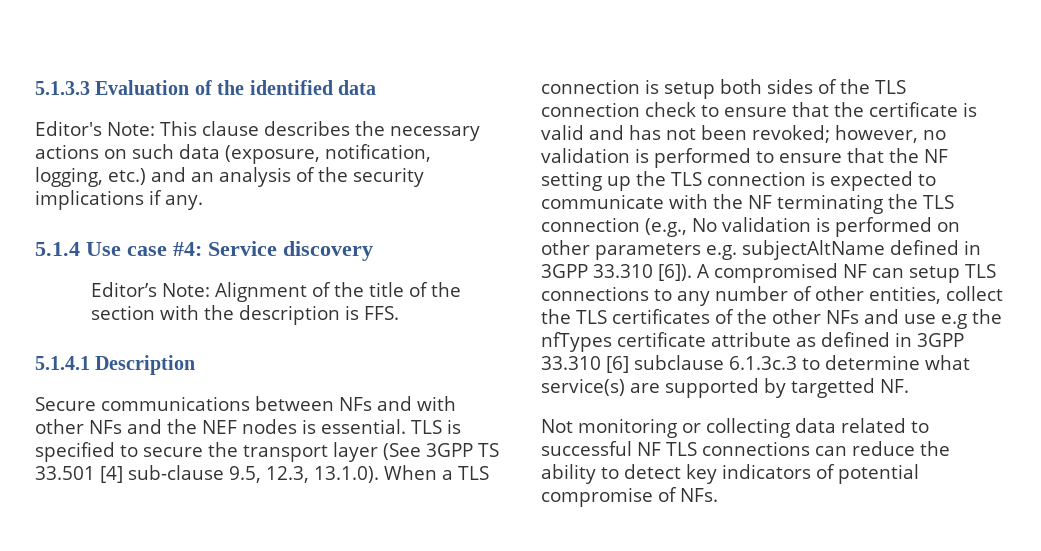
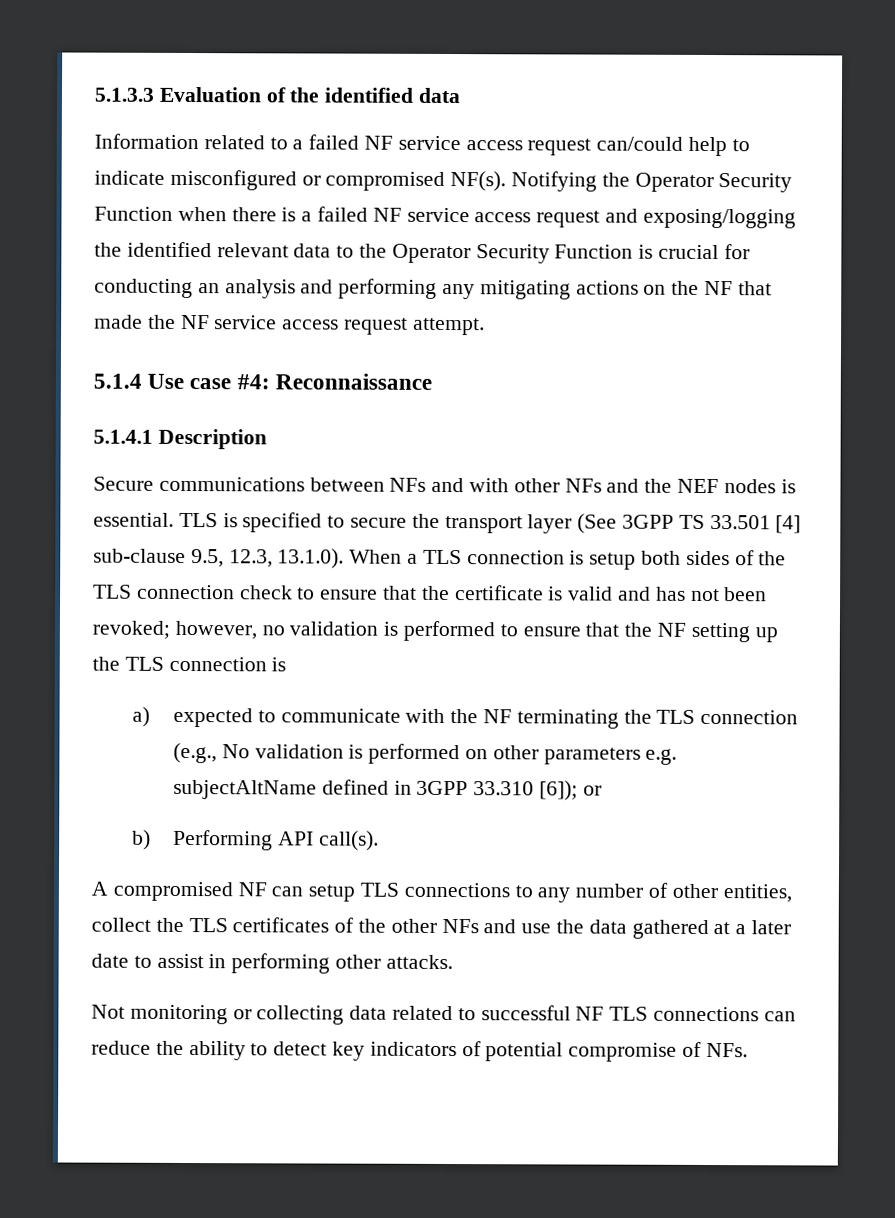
- Editor's Note: This clause describes the necessary actions on such data (exposure, notification, logging, etc.) and an analysis of the security implications if any.
- 5.1.4 Use case #4: Service discovery
- Editor’s Note: Alignment of the title of the section with the description is FFS.
+ Information related to a failed NF service access request can/could help to indicate misconfigured or compromised NF(s). Notifying the Operator Security Function when there is a failed NF service access request and exposing/logging the identified relevant data to the Operator Security Function is crucial for conducting an analysis and performing any mitigating actions on the NF that made the NF service access request attempt.
+ 5.1.4 Use case #4: Reconnaissance
- however, no validation is performed to ensure that the NF setting up the TLS connection is expected to communicate with the NF terminating the TLS connection (e.g., No validation is performed on other parameters e.g. subjectAltName defined in 3GPP 33.310 [6]). A compromised NF can setup TLS connections to any number of other entities, collect the TLS certificates of the other NFs and use e.g the nfTypes certificate attribute as defined in 3GPP 33.310 [6] subclause 6.1.3c.3 to determine what service(s) are supported by targetted NF.
+ however, no validation is performed to ensure that the NF setting up the TLS connection is
+ a) expected to communicate with the NF terminating the TLS connection (e.g., No validation is performed on other parameters e.g. subjectAltName defined in 3GPP 33.310 [6]); or
+ b) Performing API call(s).
+ A compromised NF can setup TLS connections to any number of other entities, collect the TLS certificates of the other NFs and use the data gathered at a later date to assist in performing other attacks.

